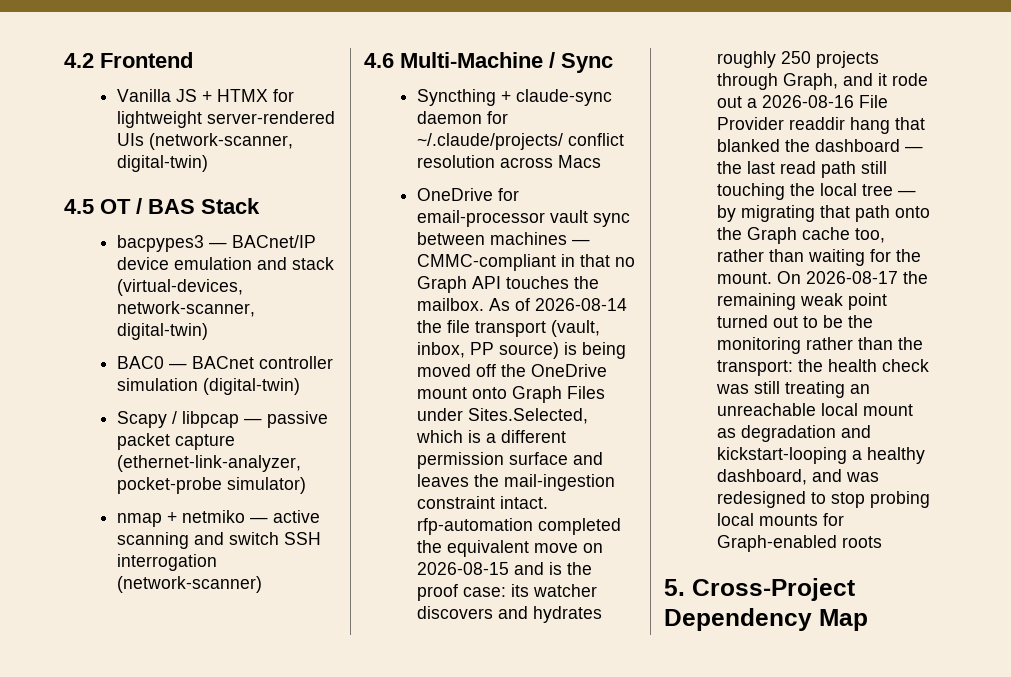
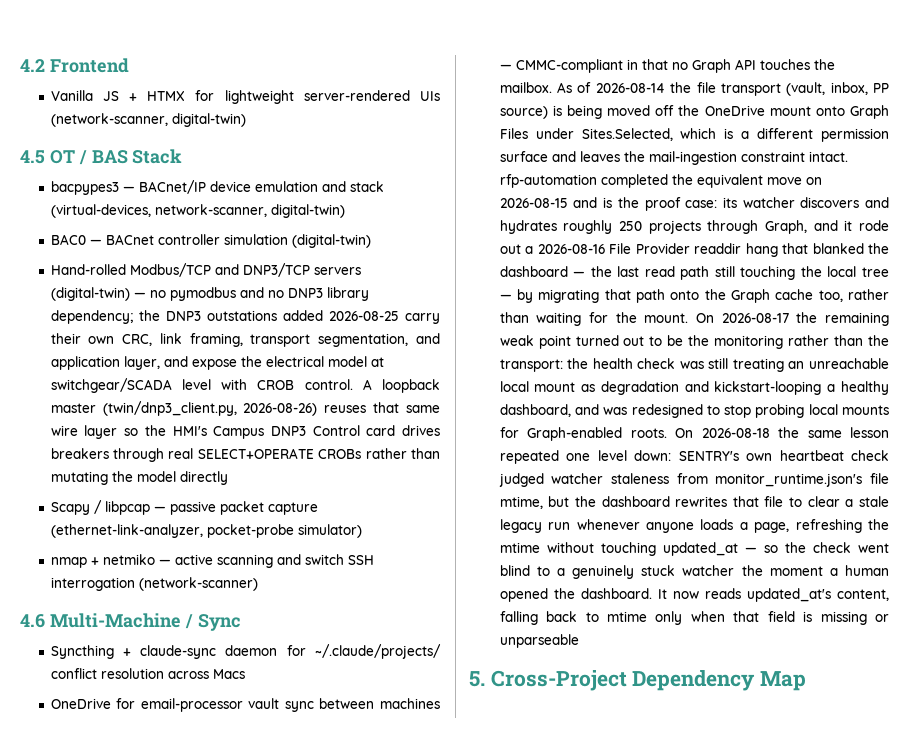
+ Hand-rolled Modbus/TCP and DNP3/TCP servers (digital-twin) — no pymodbus and no DNP3 library dependency; the DNP3 outstations added 2026-08-25 carry their own CRC, link framing, transport segmentation, and application layer, and expose the electrical model at switchgear/SCADA level with CROB control. A loopback master (twin/dnp3_client.py, 2026-08-26) reuses that same wire layer so the HMI's Campus DNP3 Control card drives breakers through real SELECT+OPERATE CROBs rather than mutating the model directly
- On 2026-08-17 the remaining weak point turned out to be the monitoring rather than the transport: the health check was still treating an unreachable local mount as degradation and kickstart-looping a healthy dashboard, and was redesigned to stop probing local mounts for Graph-enabled roots
+ On 2026-08-17 the remaining weak point turned out to be the monitoring rather than the transport: the health check was still treating an unreachable local mount as degradation and kickstart-looping a healthy dashboard, and was redesigned to stop probing local mounts for Graph-enabled roots. On 2026-08-18 the same lesson repeated one level down: SENTRY's own heartbeat check judged watcher staleness from monitor_runtime.json's file mtime, but the dashboard rewrites that file to clear a stale legacy run whenever anyone loads a page, refreshing the mtime without touching updated_at — so the check went blind to a genuinely stuck watcher the moment a human opened the dashboard. It now reads updated_at's content, falling back to mtime only when that field is missing or unparseable

